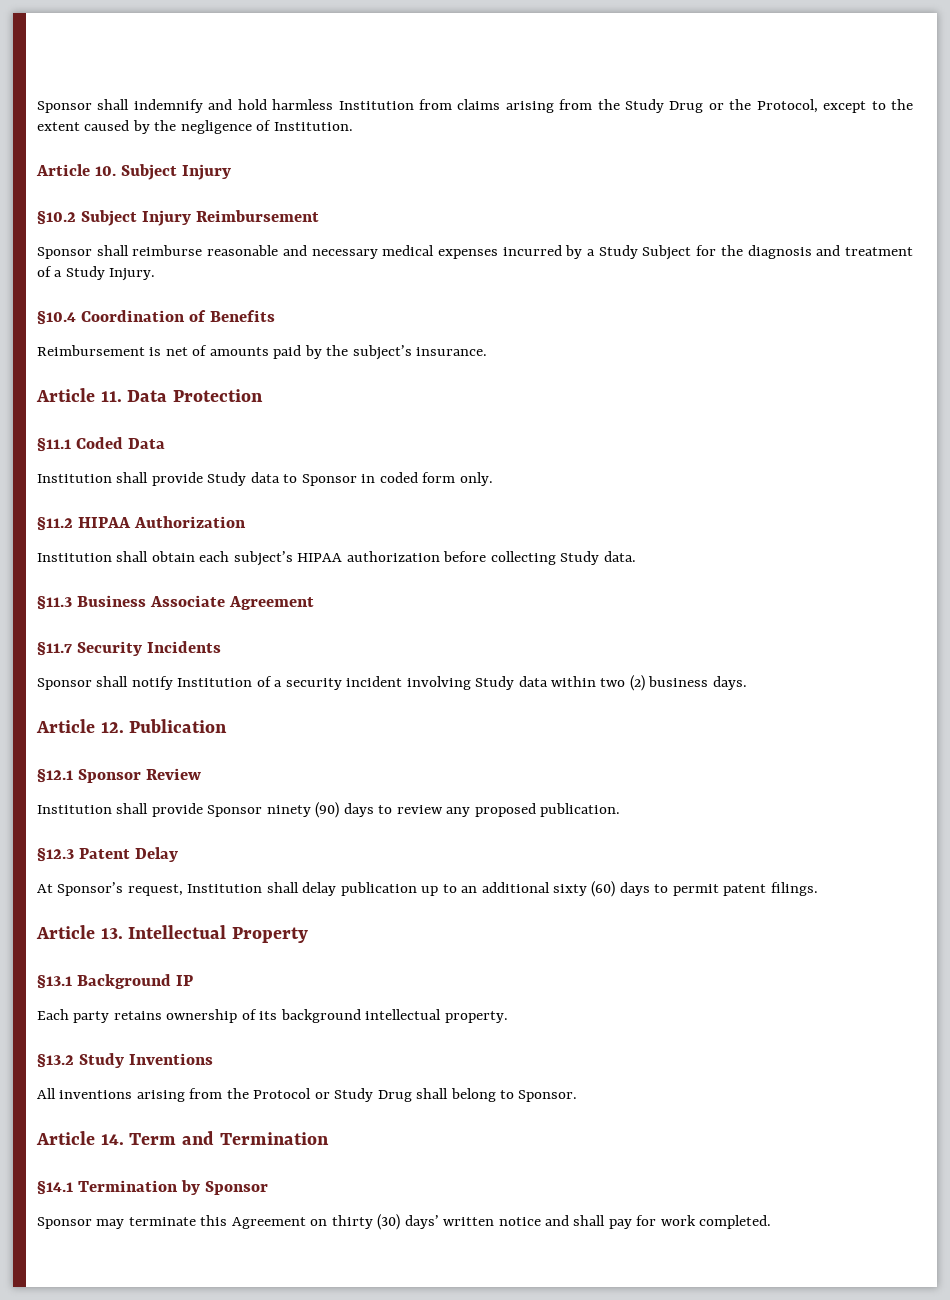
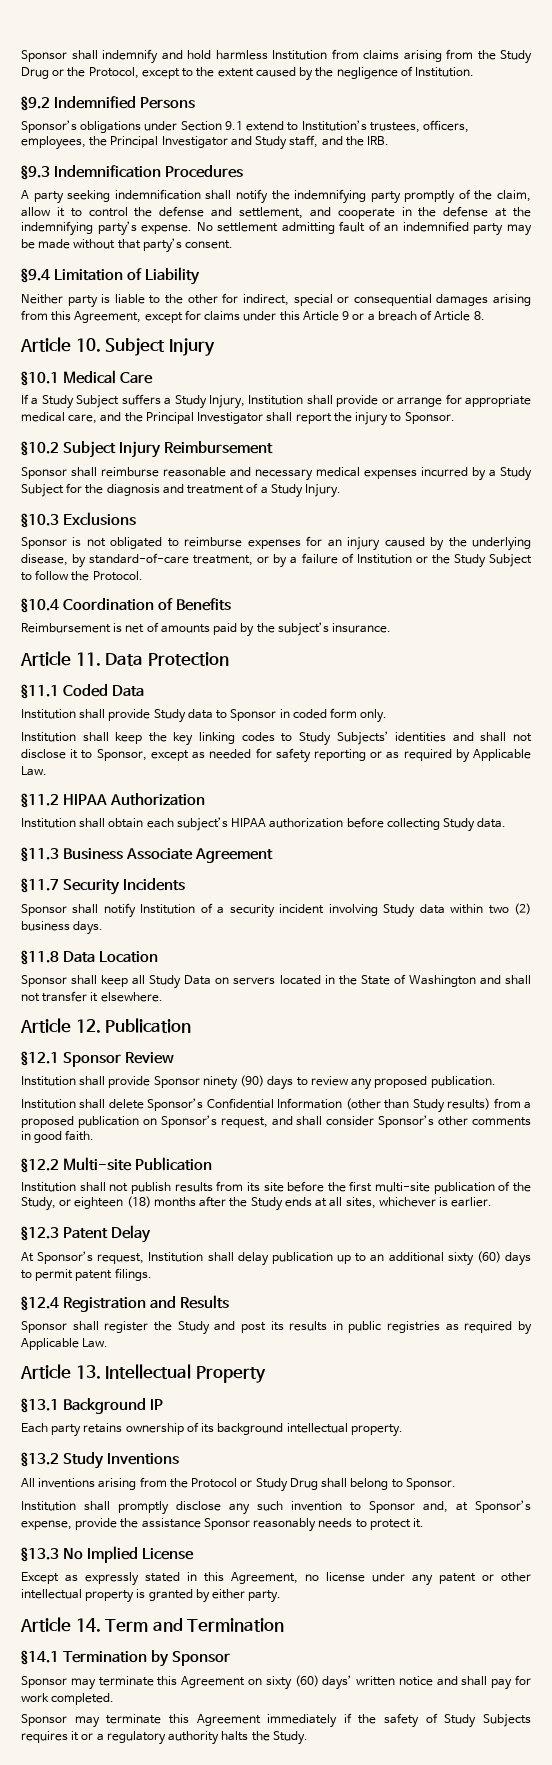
+ §9.2 Indemnified Persons
+ Sponsor’s obligations under Section 9.1 extend to Institution’s trustees, officers, employees, the Principal Investigator and Study staff, and the IRB.
+ §9.3 Indemnification Procedures
+ A party seeking indemnification shall notify the indemnifying party promptly of the claim, allow it to control the defense and settlement, and cooperate in the defense at the indemnifying party’s expense. No settlement admitting fault of an indemnified party may be made without that party’s consent.
+ §9.4 Limitation of Liability
+ Neither party is liable to the other for indirect, special or consequential damages arising from this Agreement, except for claims under this Article 9 or a breach of Article 8.
  Article 10. Subject Injury
+ §10.1 Medical Care
+ If a Study Subject suffers a Study Injury, Institution shall provide or arrange for appropriate medical care, and the Principal Investigator shall report the injury to Sponsor.
+ §10.3 Exclusions
+ Sponsor is not obligated to reimburse expenses for an injury caused by the underlying disease, by standard-of-care treatment, or by a failure of Institution or the Study Subject to follow the Protocol.
+ Institution shall keep the key linking codes to Study Subjects’ identities and shall not disclose it to Sponsor, except as needed for safety reporting or as required by Applicable Law.
+ §11.8 Data Location
+ Sponsor shall keep all Study Data on servers located in the State of Washington and shall not transfer it elsewhere.
+ Institution shall delete Sponsor’s Confidential Information (other than Study results) from a proposed publication on Sponsor’s request, and shall consider Sponsor’s other comments in good faith.
+ §12.2 Multi-site Publication
+ Institution shall not publish results from its site before the first multi-site publication of the Study, or eighteen (18) months after the Study ends at all sites, whichever is earlier.
+ §12.4 Registration and Results
+ Sponsor shall register the Study and post its results in public registries as required by Applicable Law.
+ Institution shall promptly disclose any such invention to Sponsor and, at Sponsor’s expense, provide the assistance Sponsor reasonably needs to protect it.
+ §13.3 No Implied License
+ Except as expressly stated in this Agreement, no license under any patent or other intellectual property is granted by either party.
- Sponsor may terminate this Agreement on thirty (30) days’ written notice and shall pay for work completed.
+ Sponsor may terminate this Agreement on sixty (60) days’ written notice and shall pay for work completed.
+ Sponsor may terminate this Agreement immediately if the safety of Study Subjects requires it or a regulatory authority halts the Study.

